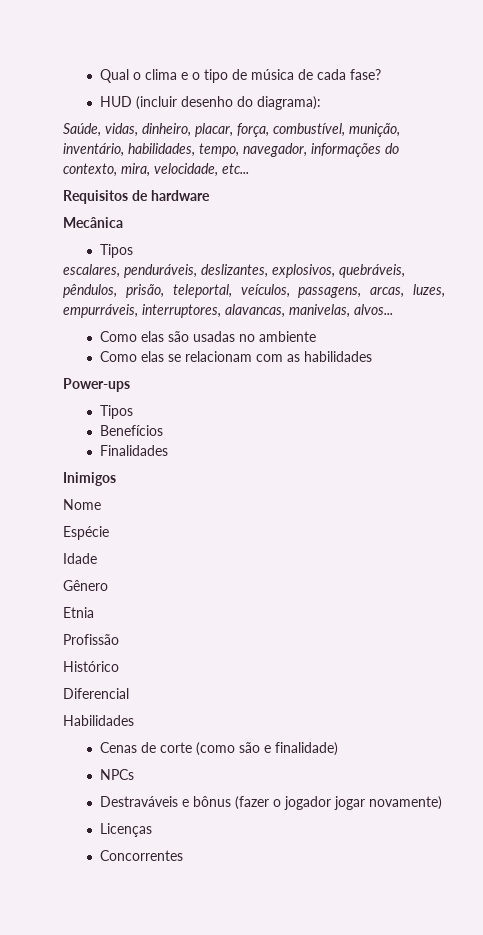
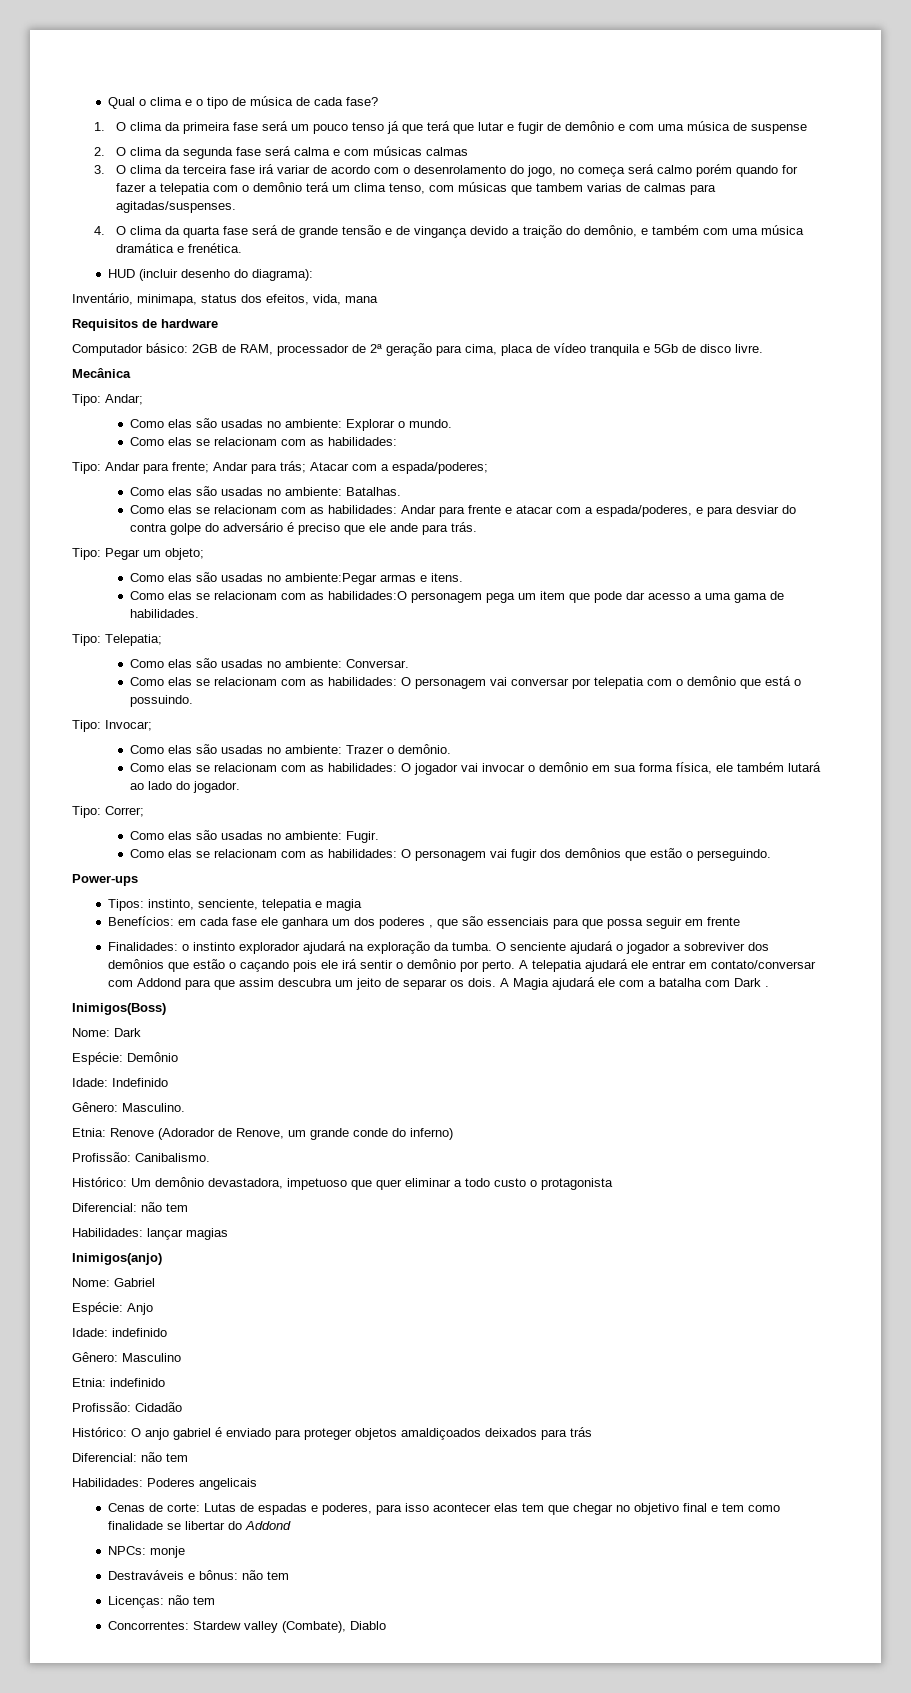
+ 1. O clima da primeira fase será um pouco tenso já que terá que lutar e fugir de demônio e com uma música de suspense
+ 2. O clima da segunda fase será calma e com músicas calmas
+ 3. O clima da terceira fase irá variar de acordo com o desenrolamento do jogo, no começa será calmo porém quando for fazer a telepatia com o demônio terá um clima tenso, com músicas que tambem varias de calmas para agitadas/suspenses.
+ 4. O clima da quarta fase será de grande tensão e de vingança devido a traição do demônio, e também com uma música dramática e frenética.
- Saúde, vidas, dinheiro, placar, força, combustível, munição, inventário, habilidades, tempo, navegador, informações do contexto, mira, velocidade, etc...
+ Inventário, minimapa, status dos efeitos, vida, mana
  Requisitos de hardware
+ Computador básico: 2GB de RAM, processador de 2ª geração para cima, placa de vídeo tranquila e 5Gb de disco livre.
  Mecânica
- Tipos
- escalares, penduráveis, deslizantes, explosivos, quebráveis, pêndulos, prisão, teleportal, veículos, passagens, arcas, luzes, empurráveis, interruptores, alavancas, manivelas, alvos...
- Como elas são usadas no ambiente
- Como elas se relacionam com as habilidades
+ Tipo: Andar;
+ Como elas são usadas no ambiente: Explorar o mundo.
+ Como elas se relacionam com as habilidades:
+ Tipo: Andar para frente; Andar para trás; Atacar com a espada/poderes;
+ Como elas são usadas no ambiente: Batalhas.
+ Como elas se relacionam com as habilidades: Andar para frente e atacar com a espada/poderes, e para desviar do contra golpe do adversário é preciso que ele ande para trás.
+ Tipo: Pegar um objeto;
+ Como elas são usadas no ambiente:Pegar armas e itens.
+ Como elas se relacionam com as habilidades:O personagem pega um item que pode dar acesso a uma gama de habilidades.
+ Tipo: Telepatia;
+ Como elas são usadas no ambiente: Conversar.
+ Como elas se relacionam com as habilidades: O personagem vai conversar por telepatia com o demônio que está o possuindo.
+ Tipo: Invocar;
+ Como elas são usadas no ambiente: Trazer o demônio.
+ Como elas se relacionam com as habilidades: O jogador vai invocar o demônio em sua forma física, ele também lutará ao lado do jogador.
+ Tipo: Correr;
+ Como elas são usadas no ambiente: Fugir.
+ Como elas se relacionam com as habilidades: O personagem vai fugir dos demônios que estão o perseguindo.
  Power-ups
- Tipos
- Benefícios
- Finalidades
- Inimigos
- Nome
- Espécie
- Idade
- Gênero
- Etnia
- Profissão
- Histórico
- Diferencial
- Habilidades
- Cenas de corte (como são e finalidade)
- NPCs
- Destraváveis e bônus (fazer o jogador jogar novamente)
- Licenças
- Concorrentes
+ Tipos: instinto, senciente, telepatia e magia
+ Benefícios: em cada fase ele ganhara um dos poderes , que são essenciais para que possa seguir em frente
+ Finalidades: o instinto explorador ajudará na exploração da tumba. O senciente ajudará o jogador a sobreviver dos demônios que estão o caçando pois ele irá sentir o demônio por perto. A telepatia ajudará ele entrar em contato/conversar com Addond para que assim descubra um jeito de separar os dois. A Magia ajudará ele com a batalha com Dark .
+ Inimigos(Boss)
+ Nome: Dark
+ Espécie: Demônio
+ Idade: Indefinido
+ Gênero: Masculino.
+ Etnia: Renove (Adorador de Renove, um grande conde do inferno)
+ Profissão: Canibalismo.
+ Histórico: Um demônio devastadora, impetuoso que quer eliminar a todo custo o protagonista
+ Diferencial: não tem
+ Habilidades: lançar magias
+ Inimigos(anjo)
+ Nome: Gabriel
+ Espécie: Anjo
+ Idade: indefinido
+ Gênero: Masculino
+ Etnia: indefinido
+ Profissão: Cidadão
+ Histórico: O anjo gabriel é enviado para proteger objetos amaldiçoados deixados para trás
+ Diferencial: não tem
+ Habilidades: Poderes angelicais
+ Cenas de corte: Lutas de espadas e poderes, para isso acontecer elas tem que chegar no objetivo final e tem como finalidade se libertar do Addond
+ NPCs: monje
+ Destraváveis e bônus: não tem
+ Licenças: não tem
+ Concorrentes: Stardew valley (Combate), Diablo

